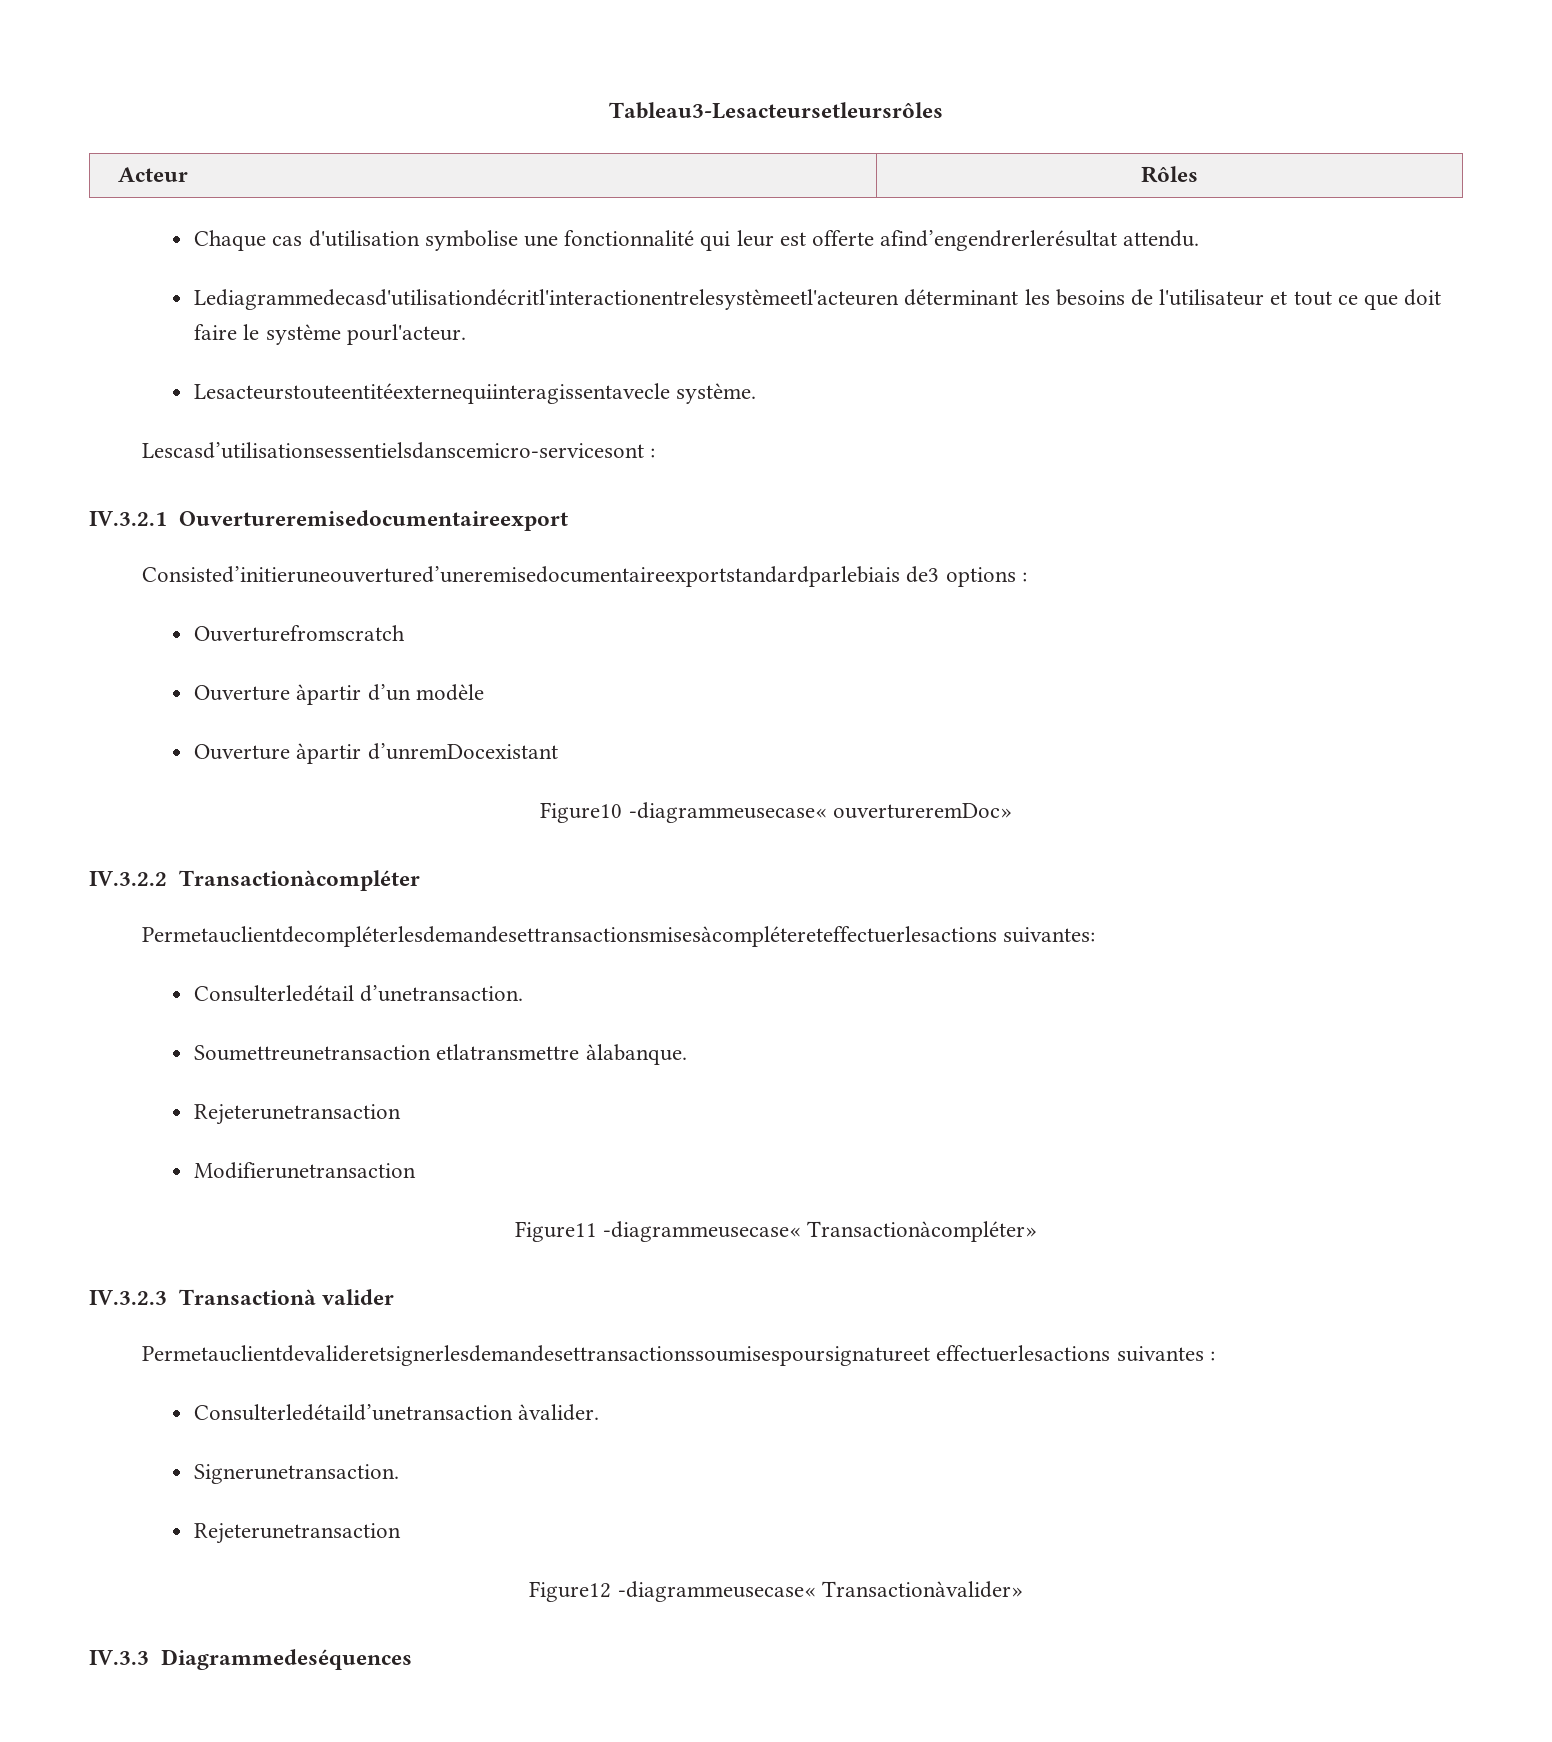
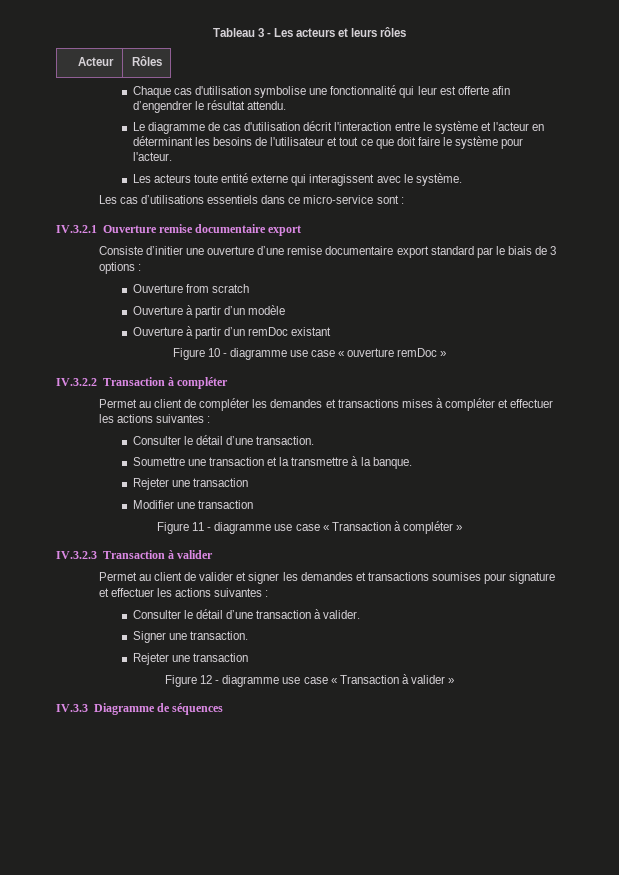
- Tableau3-Lesacteursetleursrôles
+ Tableau 3 - Les acteurs et leurs rôles
- Chaque cas d'utilisation symbolise une fonctionnalité qui leur est offerte afind’engendrerlerésultat attendu.
- Lediagrammedecasd'utilisationdécritl'interactionentrelesystèmeetl'acteuren déterminant les besoins de l'utilisateur et tout ce que doit faire le système pourl'acteur.
- Lesacteurstouteentitéexternequiinteragissentavecle système.
- Lescasd’utilisationsessentielsdanscemicro-servicesont :
- IV.3.2.1 Ouvertureremisedocumentaireexport
- Consisted’initieruneouvertured’uneremisedocumentaireexportstandardparlebiais de3 options :
+ Chaque cas d'utilisation symbolise une fonctionnalité qui leur est offerte afin d’engendrer le résultat attendu.
+ Le diagramme de cas d'utilisation décrit l'interaction entre le système et l'acteur en déterminant les besoins de l'utilisateur et tout ce que doit faire le système pour l'acteur.
+ Les acteurs toute entité externe qui interagissent avec le système.
+ Les cas d’utilisations essentiels dans ce micro-service sont :
+ IV.3.2.1 Ouverture remise documentaire export
+ Consiste d’initier une ouverture d’une remise documentaire export standard par le biais de 3 options :
- Ouverturefromscratch
- Ouverture àpartir d’un modèle
+ Ouverture from scratch
+ Ouverture à partir d’un modèle
- Ouverture àpartir d’unremDocexistant
- Figure10 -diagrammeusecase« ouvertureremDoc»
- IV.3.2.2 Transactionàcompléter
- Permetauclientdecompléterlesdemandesettransactionsmisesàcomplétereteffectuerlesactions suivantes:
- Consulterledétail d’unetransaction.
- Soumettreunetransaction etlatransmettre àlabanque.
- Rejeterunetransaction
- Modifierunetransaction
- Figure11 -diagrammeusecase« Transactionàcompléter»
- IV.3.2.3 Transactionà valider
- Permetauclientdevalideretsignerlesdemandesettransactionssoumisespoursignatureet effectuerlesactions suivantes :
- Consulterledétaild’unetransaction àvalider.
- Signerunetransaction.
- Rejeterunetransaction
- Figure12 -diagrammeusecase« Transactionàvalider»
- IV.3.3 Diagrammedeséquences
+ Ouverture à partir d’un remDoc existant
+ Figure 10 - diagramme use case « ouverture remDoc »
+ IV.3.2.2 Transaction à compléter
+ Permet au client de compléter les demandes et transactions mises à compléter et effectuer les actions suivantes :
+ Consulter le détail d’une transaction.
+ Soumettre une transaction et la transmettre à la banque.
+ Rejeter une transaction
+ Modifier une transaction
+ Figure 11 - diagramme use case « Transaction à compléter »
+ IV.3.2.3 Transaction à valider
+ Permet au client de valider et signer les demandes et transactions soumises pour signature et effectuer les actions suivantes :
+ Consulter le détail d’une transaction à valider.
+ Signer une transaction.
+ Rejeter une transaction
+ Figure 12 - diagramme use case « Transaction à valider »
+ IV.3.3 Diagramme de séquences

